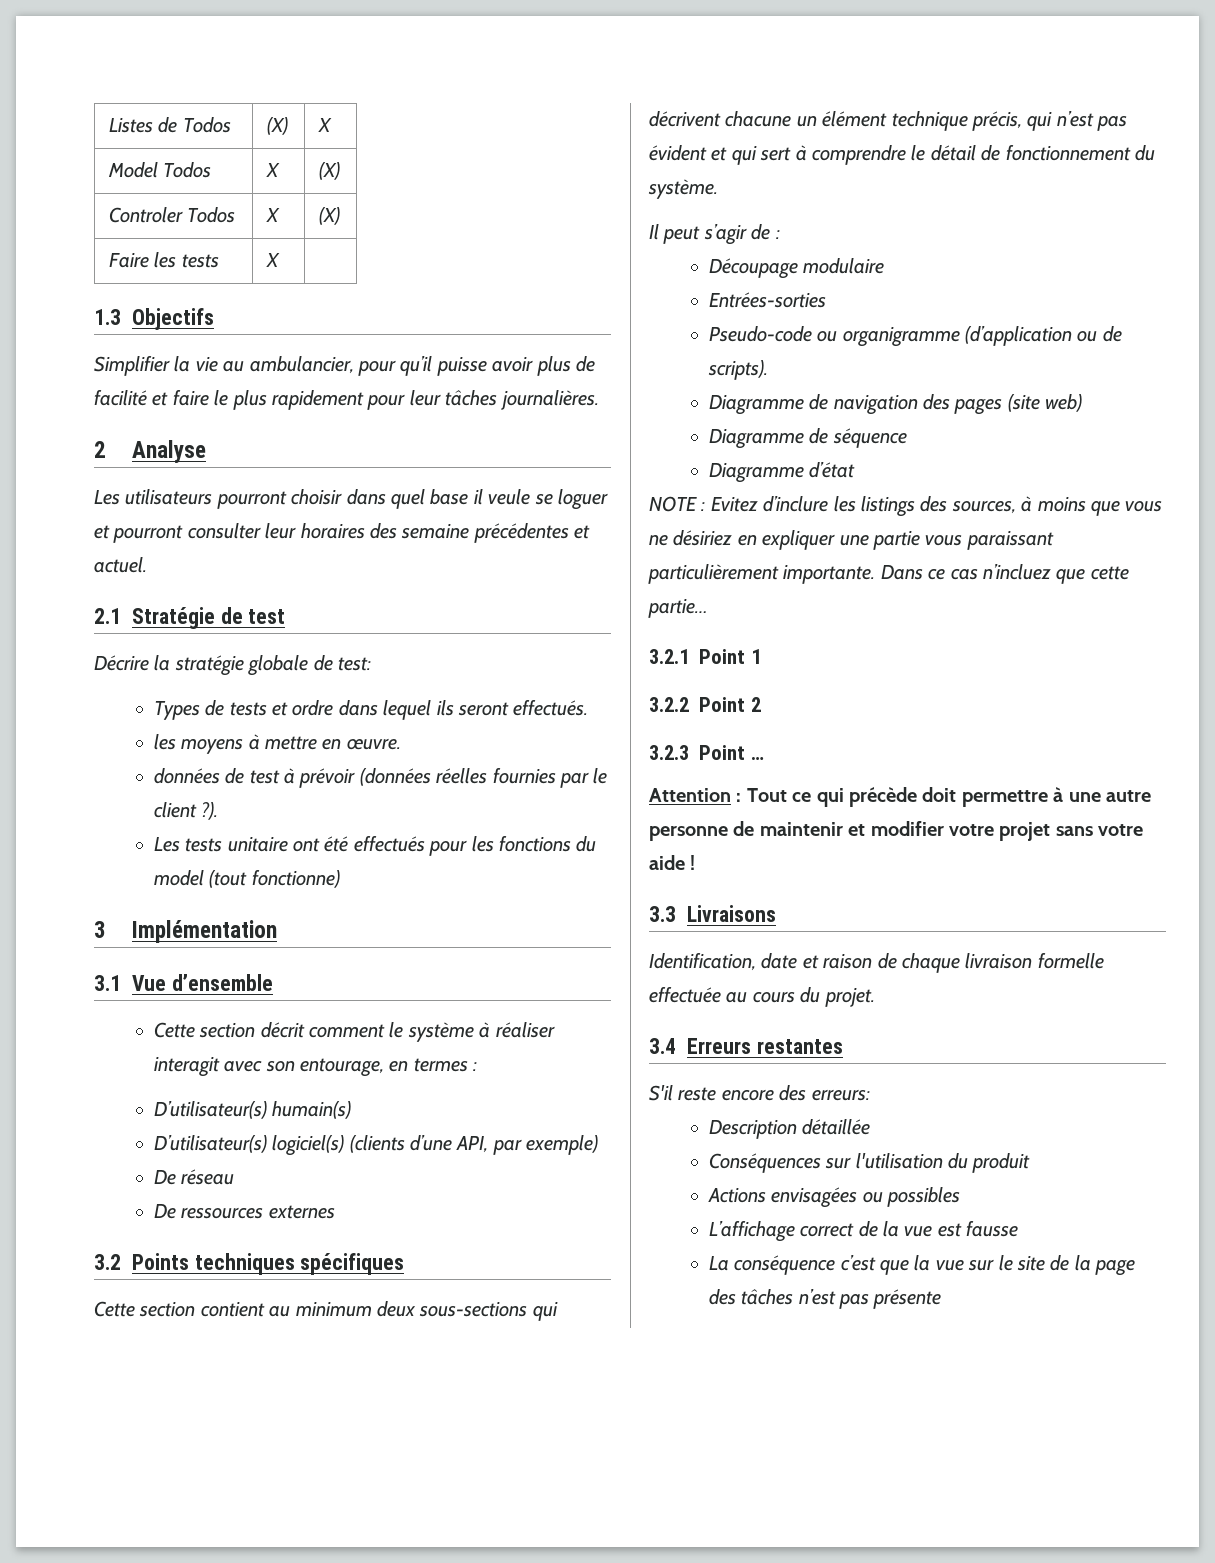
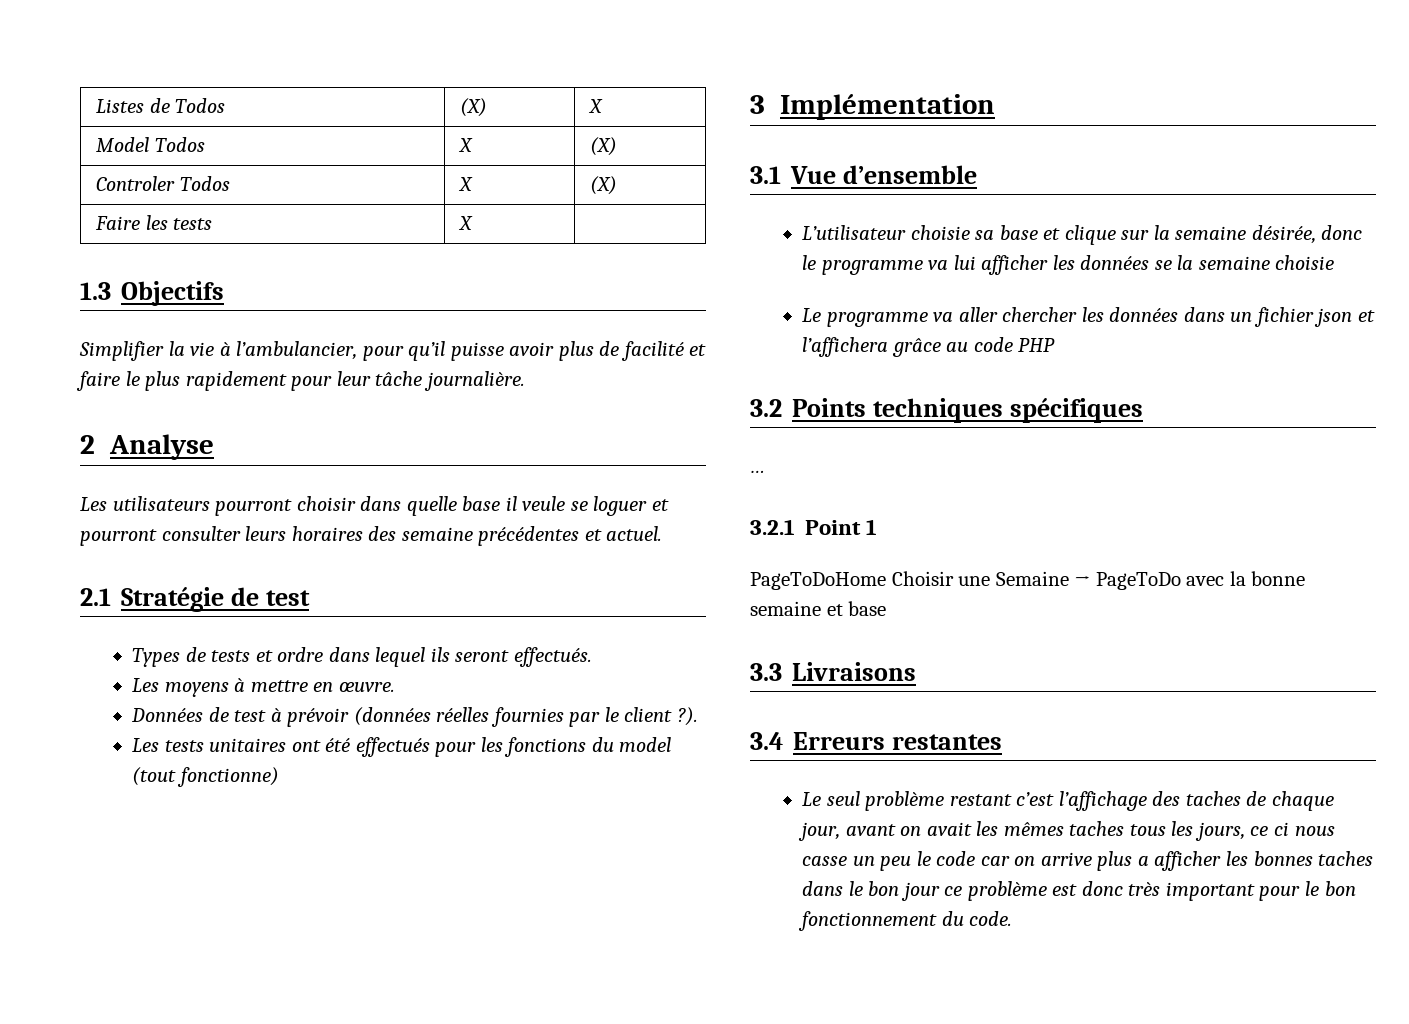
- Simplifier la vie au ambulancier, pour qu’il puisse avoir plus de facilité et faire le plus rapidement pour leur tâches journalières.
+ Simplifier la vie à l’ambulancier, pour qu’il puisse avoir plus de facilité et faire le plus rapidement pour leur tâche journalière.
- Les utilisateurs pourront choisir dans quel base il veule se loguer et pourront consulter leur horaires des semaine précédentes et actuel.
+ Les utilisateurs pourront choisir dans quelle base il veule se loguer et pourront consulter leurs horaires des semaine précédentes et actuel.
- Décrire la stratégie globale de test:
- les moyens à mettre en œuvre.
+ Les moyens à mettre en œuvre.
- données de test à prévoir (données réelles fournies par le client ?).
+ Données de test à prévoir (données réelles fournies par le client ?).
- Les tests unitaire ont été effectués pour les fonctions du model (tout fonctionne)
+ Les tests unitaires ont été effectués pour les fonctions du model (tout fonctionne)
- Cette section décrit comment le système à réaliser interagit avec son entourage, en termes :
- D’utilisateur(s) humain(s)
- D’utilisateur(s) logiciel(s) (clients d’une API, par exemple)
- De réseau
- De ressources externes
+ L’utilisateur choisie sa base et clique sur la semaine désirée, donc le programme va lui afficher les données se la semaine choisie
+ Le programme va aller chercher les données dans un fichier json et l’affichera grâce au code PHP
  3.2 Points techniques spécifiques
- Cette section contient au minimum deux sous-sections qui décrivent chacune un élément technique précis, qui n’est pas évident et qui sert à comprendre le détail de fonctionnement du système.
- Il peut s’agir de :
- Découpage modulaire
- Entrées-sorties
- Pseudo-code ou organigramme (d’application ou de scripts).
- Diagramme de navigation des pages (site web)
- Diagramme de séquence
- Diagramme d’état
- NOTE : Evitez d’inclure les listings des sources, à moins que vous ne désiriez en expliquer une partie vous paraissant particulièrement importante. Dans ce cas n’incluez que cette partie…
+ …
  3.2.1 Point 1
- 3.2.2 Point 2
- 3.2.3 Point …
- Attention : Tout ce qui précède doit permettre à une autre personne de maintenir et modifier votre projet sans votre aide !
+ PageToDoHome Choisir une Semaine → PageToDo avec la bonne semaine et base
  3.3 Livraisons
- Identification, date et raison de chaque livraison formelle effectuée au cours du projet.
  3.4 Erreurs restantes
- S'il reste encore des erreurs:
- Description détaillée
- Conséquences sur l'utilisation du produit
- Actions envisagées ou possibles
- L’affichage correct de la vue est fausse
- La conséquence c’est que la vue sur le site de la page des tâches n’est pas présente
+ Le seul problème restant c’est l’affichage des taches de chaque jour, avant on avait les mêmes taches tous les jours, ce ci nous casse un peu le code car on arrive plus a afficher les bonnes taches dans le bon jour ce problème est donc très important pour le bon fonctionnement du code.

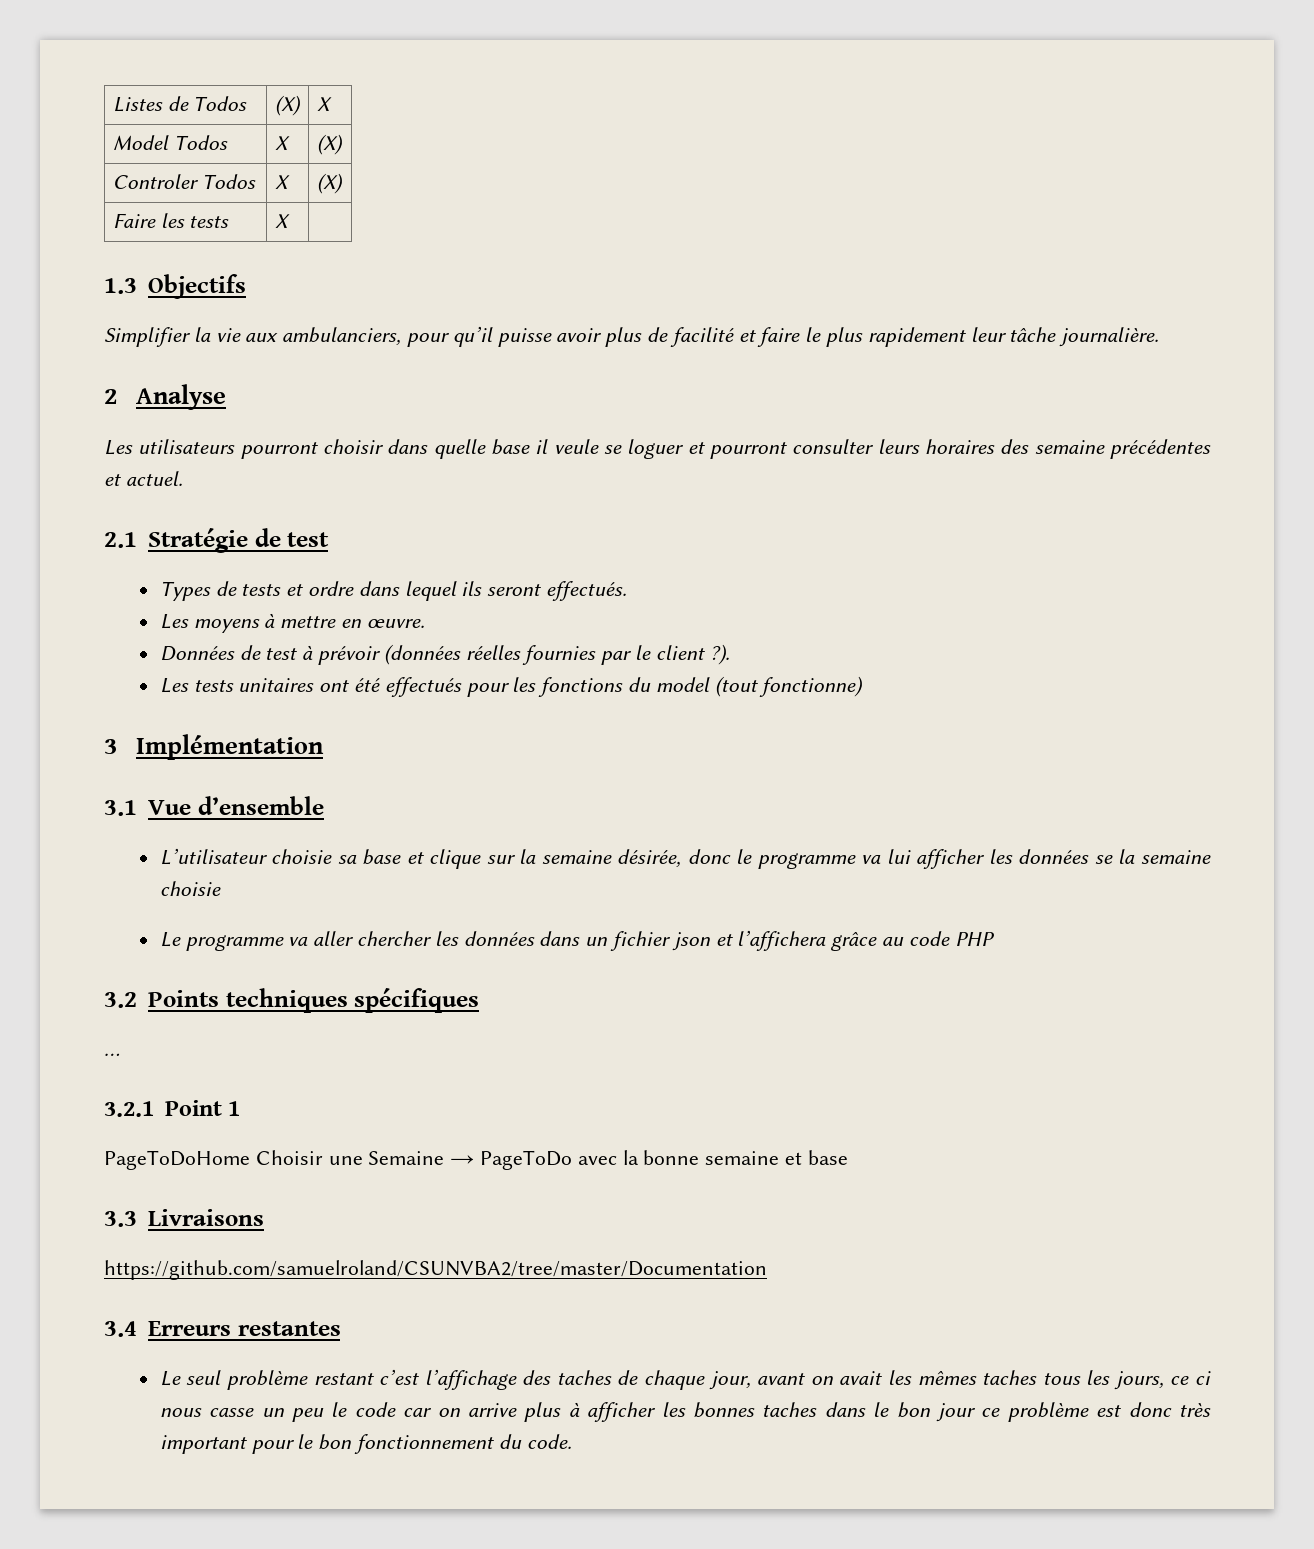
- Simplifier la vie à l’ambulancier, pour qu’il puisse avoir plus de facilité et faire le plus rapidement pour leur tâche journalière.
+ Simplifier la vie aux ambulanciers, pour qu’il puisse avoir plus de facilité et faire le plus rapidement leur tâche journalière.
+ https://github.com/samuelroland/CSUNVBA2/tree/master/Documentation
- Le seul problème restant c’est l’affichage des taches de chaque jour, avant on avait les mêmes taches tous les jours, ce ci nous casse un peu le code car on arrive plus a afficher les bonnes taches dans le bon jour ce problème est donc très important pour le bon fonctionnement du code.
+ Le seul problème restant c’est l’affichage des taches de chaque jour, avant on avait les mêmes taches tous les jours, ce ci nous casse un peu le code car on arrive plus à afficher les bonnes taches dans le bon jour ce problème est donc très important pour le bon fonctionnement du code.

